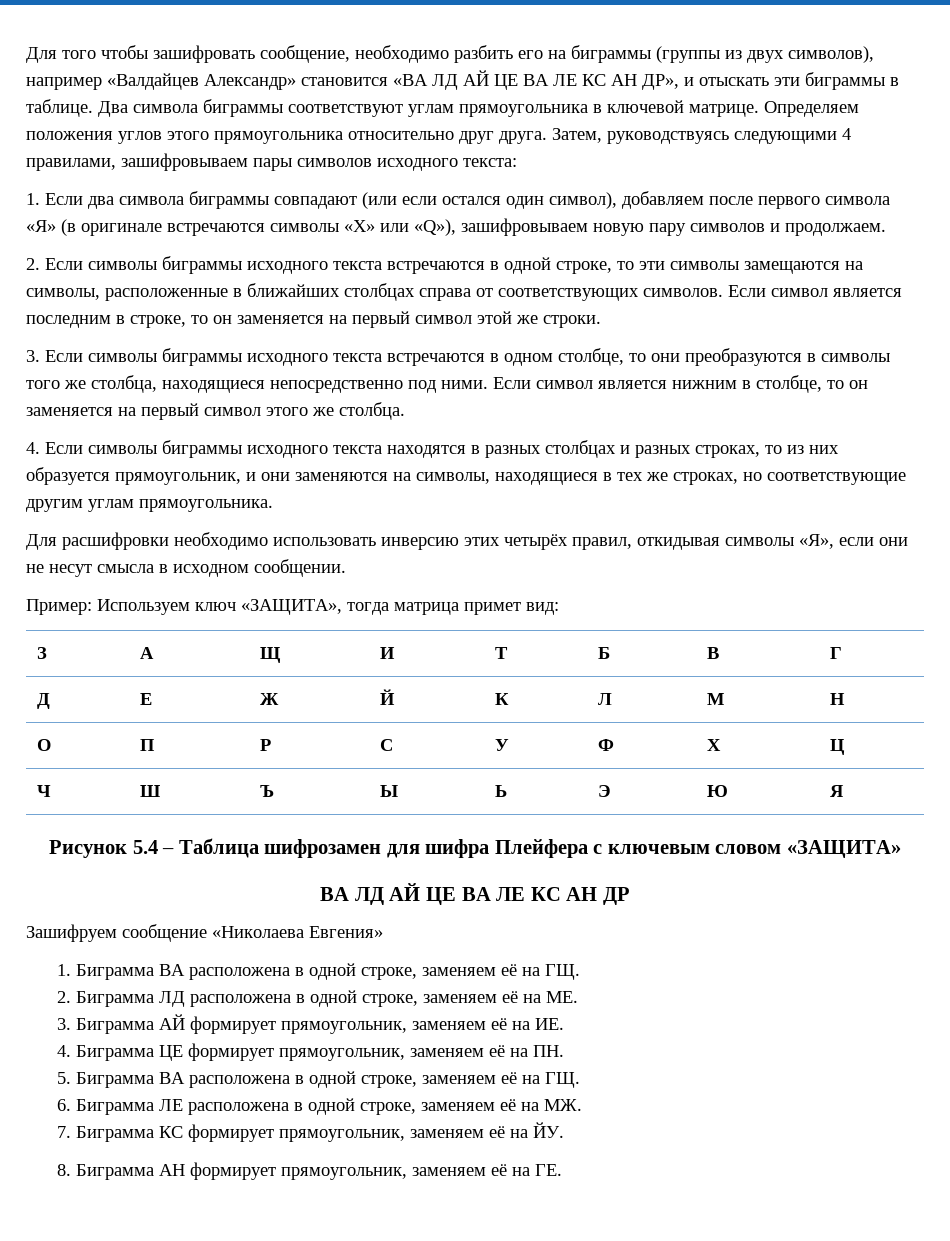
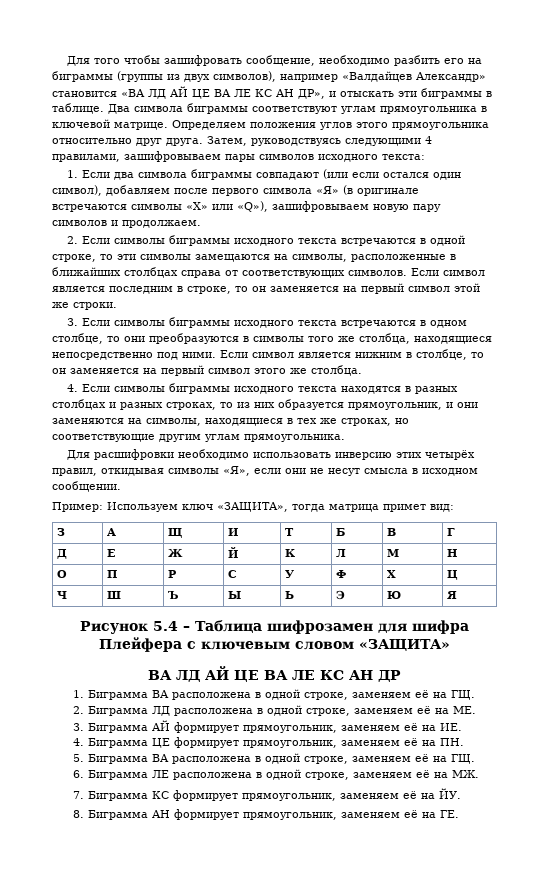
- Зашифруем сообщение «Николаева Евгения»

